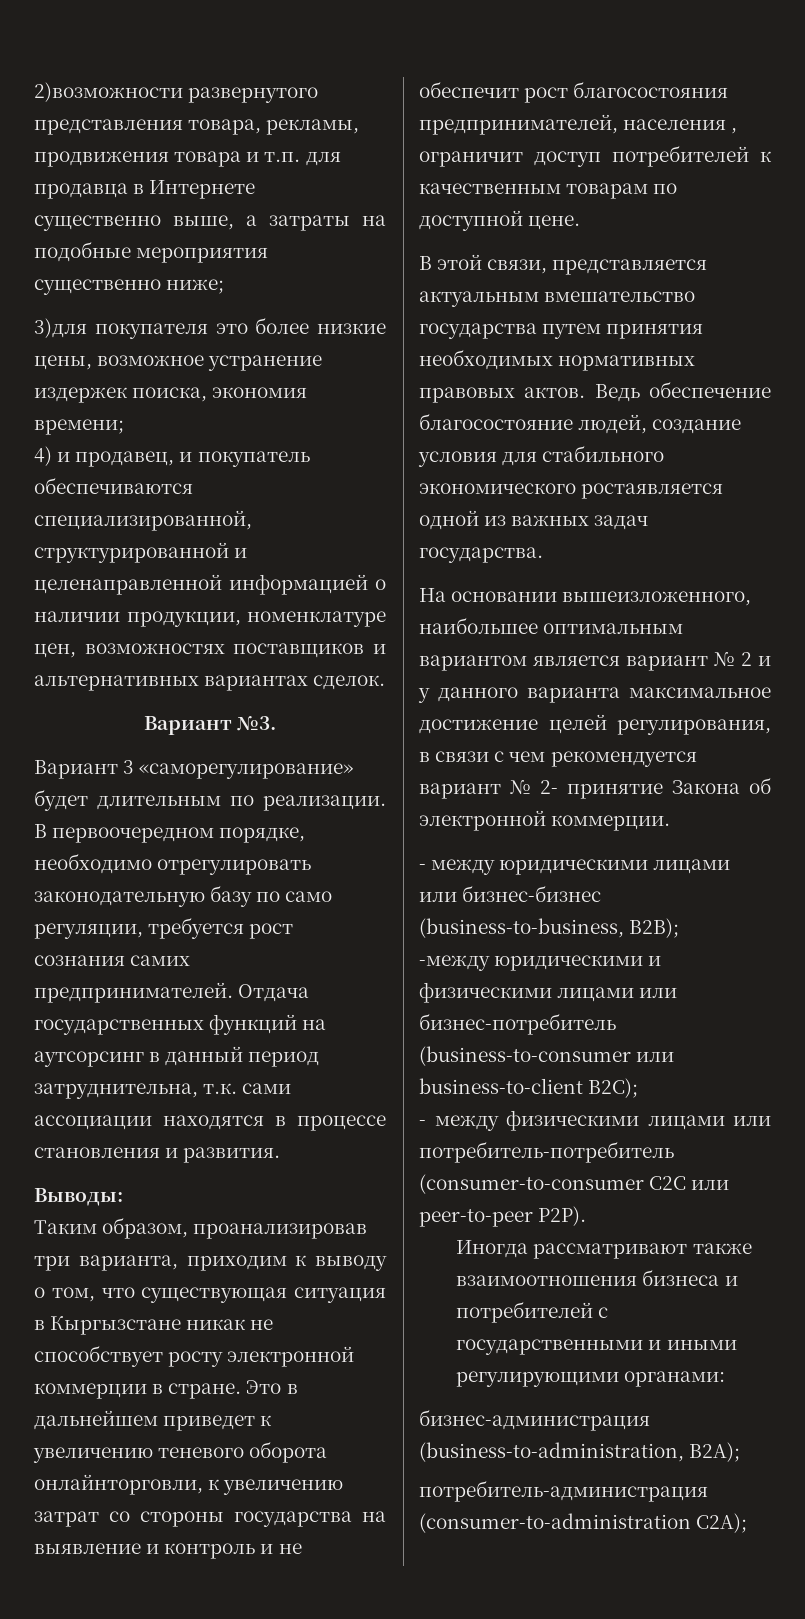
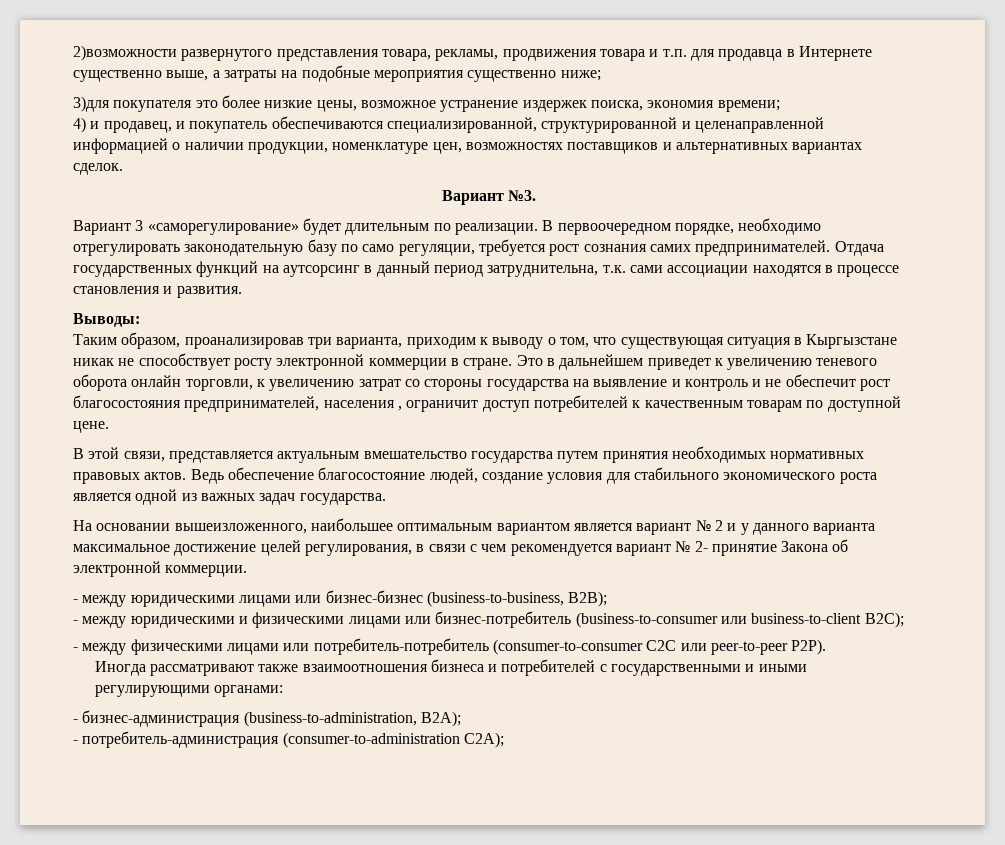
- Это в дальнейшем приведет к увеличению теневого оборота онлайнторговли, к увеличению затрат со стороны государства на выявление и контроль и не обеспечит рост благосостояния предпринимателей, населения , ограничит доступ потребителей к качественным товарам по доступной цене.
+ Это в дальнейшем приведет к увеличению теневого оборота онлайн торговли, к увеличению затрат со стороны государства на выявление и контроль и не обеспечит рост благосостояния предпринимателей, населения , ограничит доступ потребителей к качественным товарам по доступной цене.
- Ведь обеспечение благосостояние людей, создание условия для стабильного экономического ростаявляется одной из важных задач государства.
+ Ведь обеспечение благосостояние людей, создание условия для стабильного экономического роста является одной из важных задач государства.
- -между юридическими и физическими лицами или бизнес-потребитель (business-to-consumer или business-to-client В2С);
+ - между юридическими и физическими лицами или бизнес-потребитель (business-to-consumer или business-to-client В2С);
- бизнес-администрация (business-to-administration, В2А);
+ - бизнес-администрация (business-to-administration, В2А);
- потребитель-администрация (consumer-to-administration С2А);
+ - потребитель-администрация (consumer-to-administration С2А);

